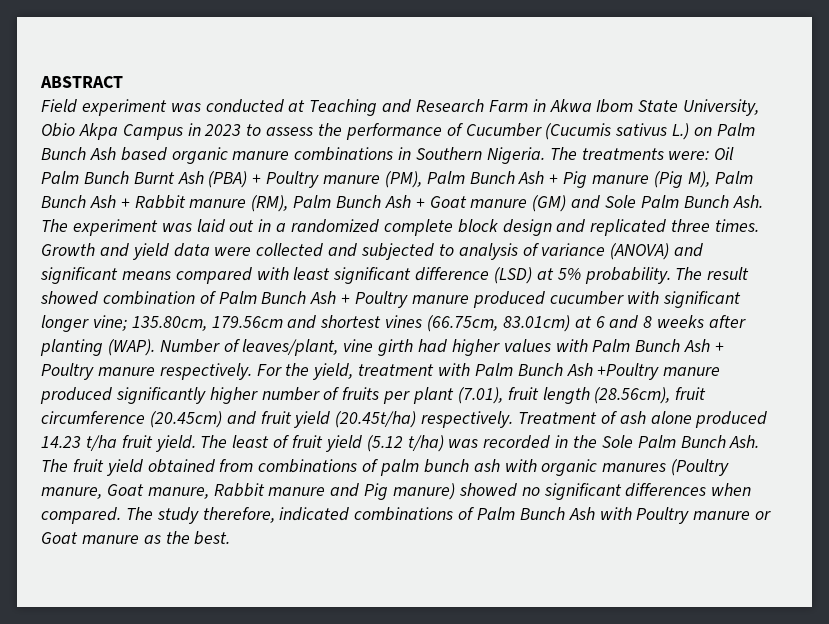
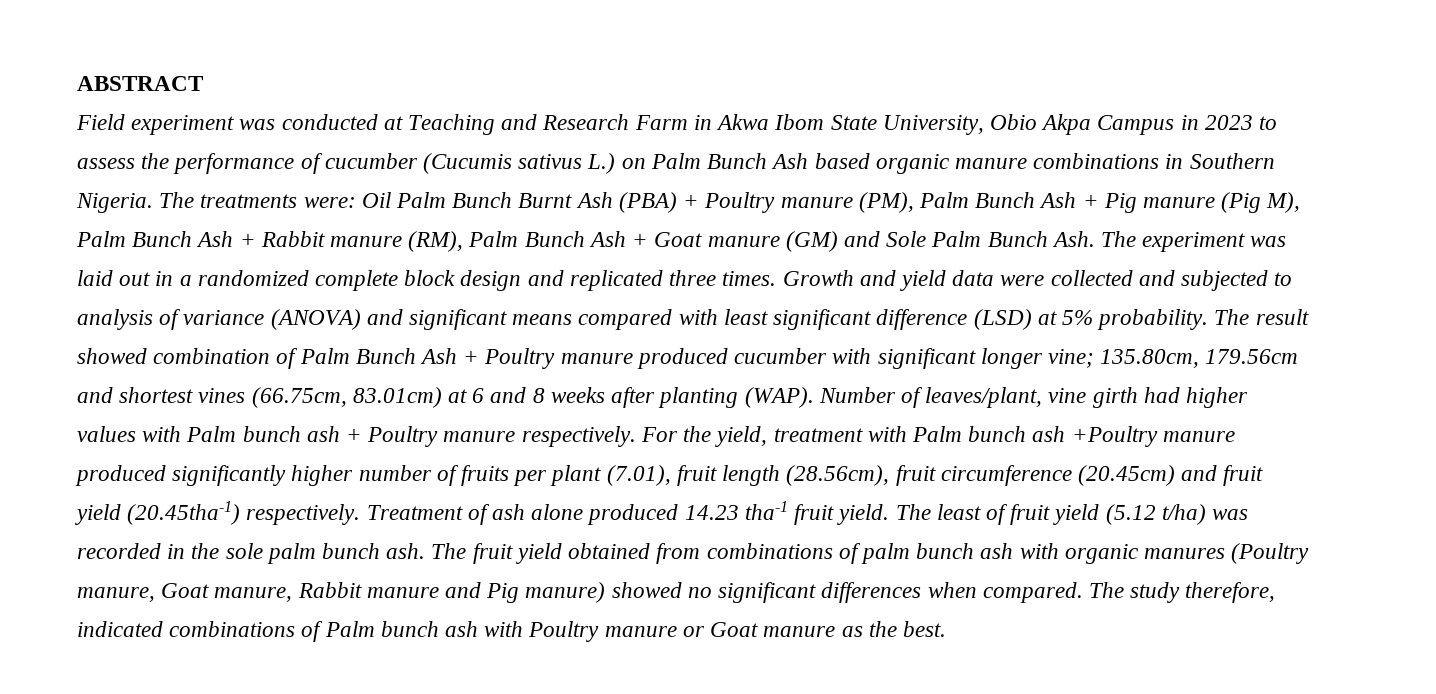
- Field experiment was conducted at Teaching and Research Farm in Akwa Ibom State University, Obio Akpa Campus in 2023 to assess the performance of Cucumber (Cucumis sativus L.) on Palm Bunch Ash based organic manure combinations in Southern Nigeria.
+ Field experiment was conducted at Teaching and Research Farm in Akwa Ibom State University, Obio Akpa Campus in 2023 to assess the performance of cucumber (Cucumis sativus L.) on Palm Bunch Ash based organic manure combinations in Southern Nigeria.
- Number of leaves/plant, vine girth had higher values with Palm Bunch Ash + Poultry manure respectively.
+ Number of leaves/plant, vine girth had higher values with Palm bunch ash + Poultry manure respectively.
- For the yield, treatment with Palm Bunch Ash +Poultry manure produced significantly higher number of fruits per plant (7.01), fruit length (28.56cm), fruit circumference (20.45cm) and fruit yield (20.45t/ha) respectively.
+ For the yield, treatment with Palm bunch ash +Poultry manure produced significantly higher number of fruits per plant (7.01), fruit length (28.56cm), fruit circumference (20.45cm) and fruit yield (20.45tha-1) respectively.
- Treatment of ash alone produced 14.23 t/ha fruit yield.
+ Treatment of ash alone produced 14.23 tha-1 fruit yield.
- The least of fruit yield (5.12 t/ha) was recorded in the Sole Palm Bunch Ash. The fruit yield obtained from combinations of palm bunch ash with organic manures (Poultry manure, Goat manure, Rabbit manure and Pig manure) showed no significant differences when compared.
+ The least of fruit yield (5.12 t/ha) was recorded in the sole palm bunch ash. The fruit yield obtained from combinations of palm bunch ash with organic manures (Poultry manure, Goat manure, Rabbit manure and Pig manure) showed no significant differences when compared.
- The study therefore, indicated combinations of Palm Bunch Ash with Poultry manure or Goat manure as the best.
+ The study therefore, indicated combinations of Palm bunch ash with Poultry manure or Goat manure as the best.

